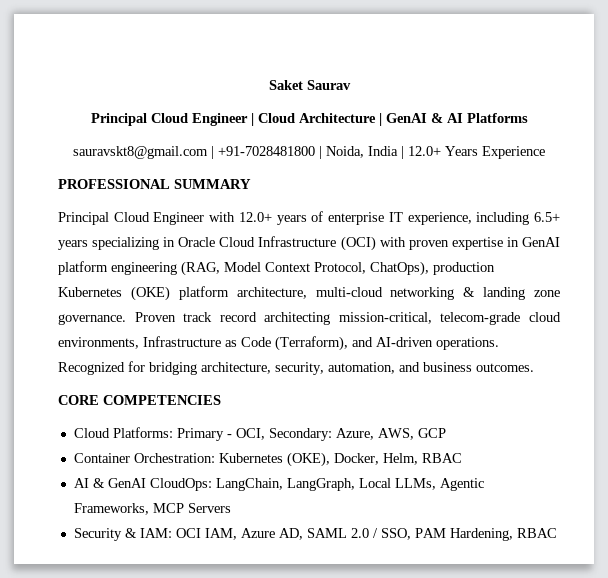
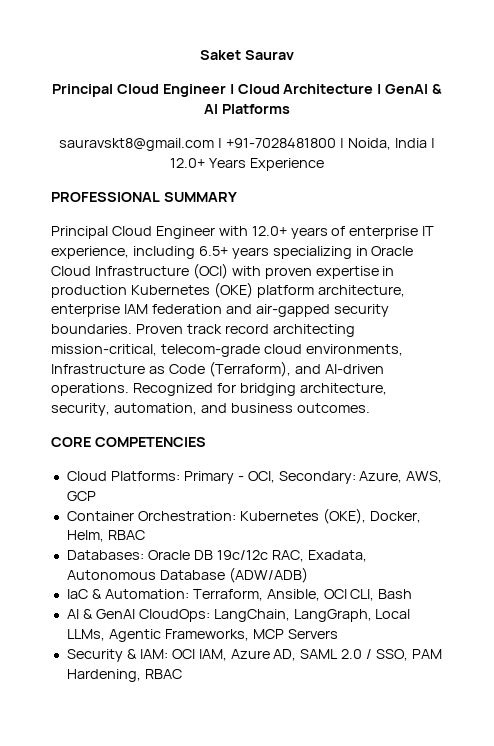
- Principal Cloud Engineer with 12.0+ years of enterprise IT experience, including 6.5+ years specializing in Oracle Cloud Infrastructure (OCI) with proven expertise in GenAI platform engineering (RAG, Model Context Protocol, ChatOps), production Kubernetes (OKE) platform architecture, multi-cloud networking & landing zone governance.
+ Principal Cloud Engineer with 12.0+ years of enterprise IT experience, including 6.5+ years specializing in Oracle Cloud Infrastructure (OCI) with proven expertise in production Kubernetes (OKE) platform architecture, enterprise IAM federation and air-gapped security boundaries.
+ Databases: Oracle DB 19c/12c RAC, Exadata, Autonomous Database (ADW/ADB)
+ IaC & Automation: Terraform, Ansible, OCI CLI, Bash

